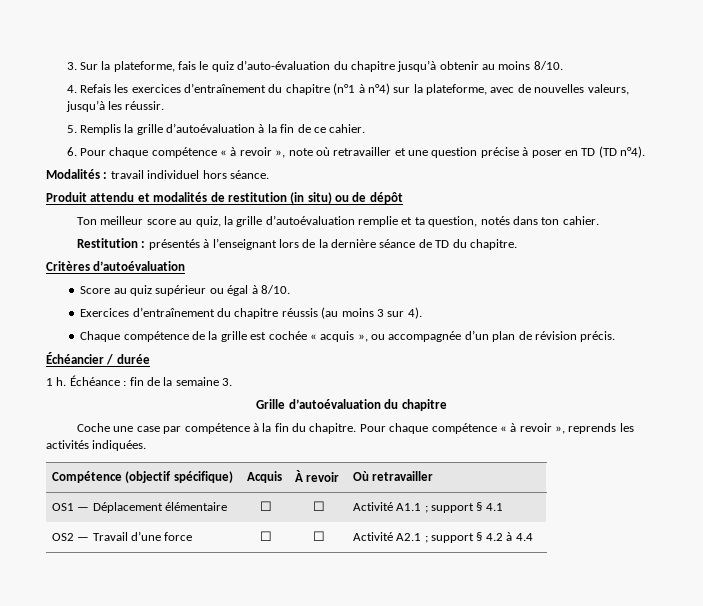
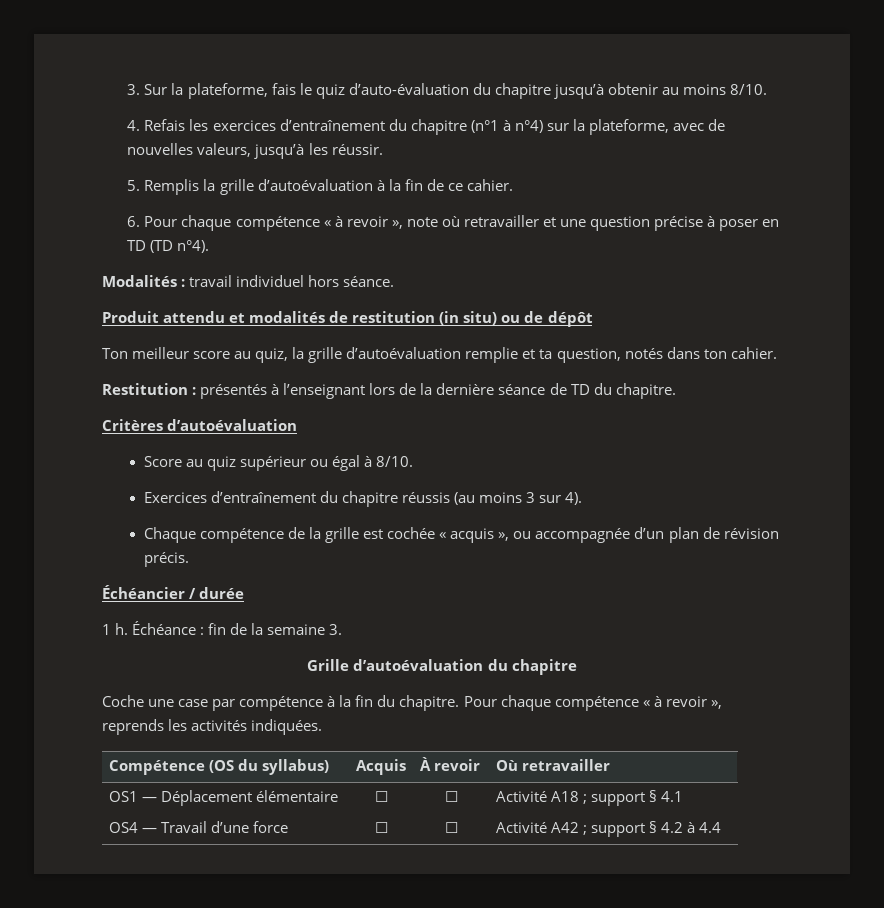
- Compétence (objectif spécifique) | Acquis | À revoir | Où retravailler
+ Compétence (OS du syllabus) | Acquis | À revoir | Où retravailler
- OS1 — Déplacement élémentaire | ☐ | ☐ | Activité A1.1 ; support § 4.1
+ OS1 — Déplacement élémentaire | ☐ | ☐ | Activité A18 ; support § 4.1
- OS2 — Travail d’une force | ☐ | ☐ | Activité A2.1 ; support § 4.2 à 4.4
+ OS4 — Travail d’une force | ☐ | ☐ | Activité A42 ; support § 4.2 à 4.4

